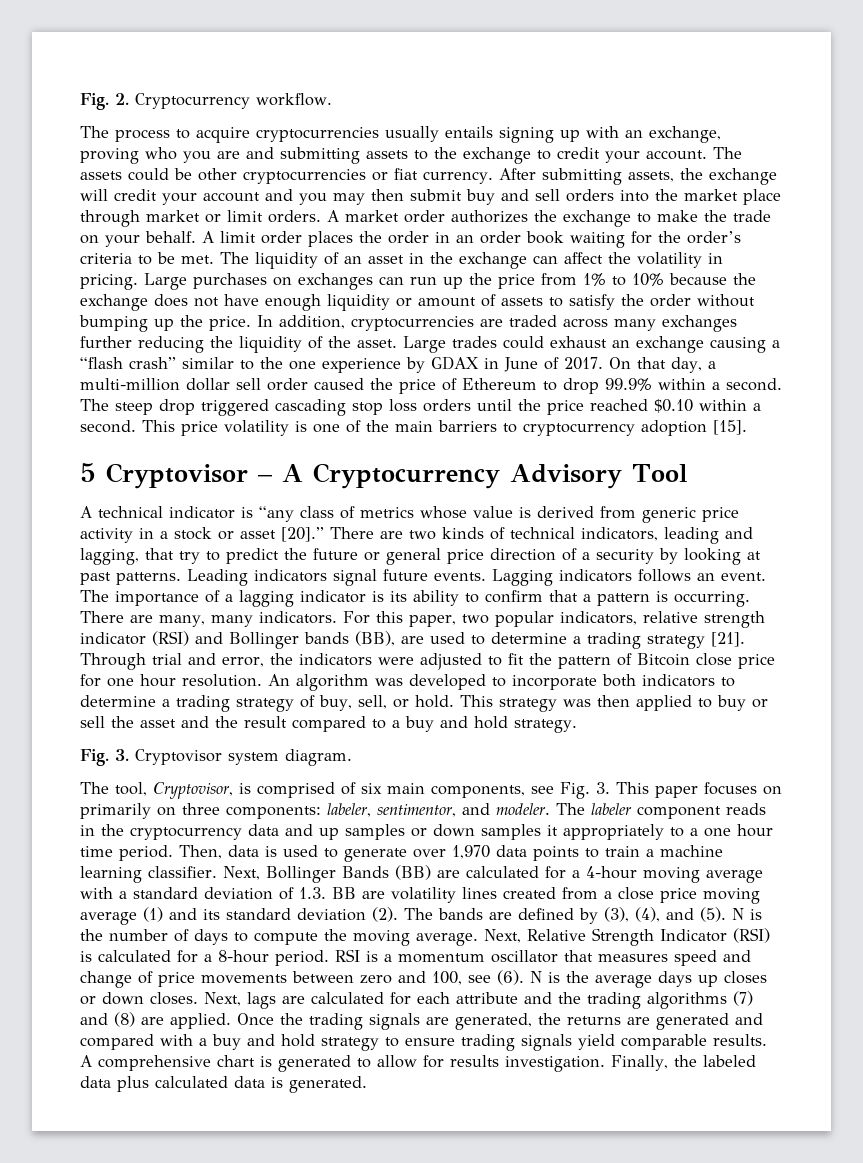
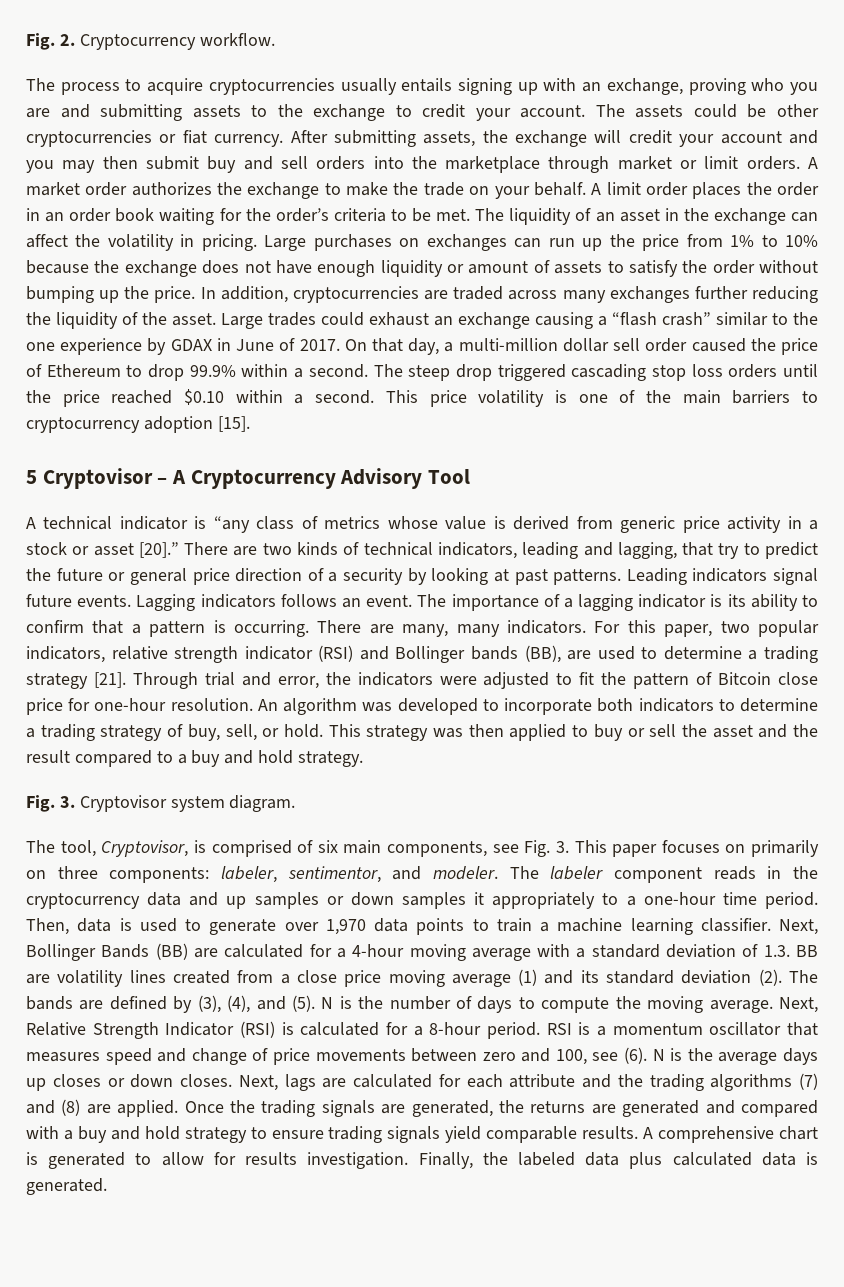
- After submitting assets, the exchange will credit your account and you may then submit buy and sell orders into the market place through market or limit orders.
+ After submitting assets, the exchange will credit your account and you may then submit buy and sell orders into the marketplace through market or limit orders.
- Through trial and error, the indicators were adjusted to fit the pattern of Bitcoin close price for one hour resolution.
+ Through trial and error, the indicators were adjusted to fit the pattern of Bitcoin close price for one-hour resolution.
- The labeler component reads in the cryptocurrency data and up samples or down samples it appropriately to a one hour time period.
+ The labeler component reads in the cryptocurrency data and up samples or down samples it appropriately to a one-hour time period.

